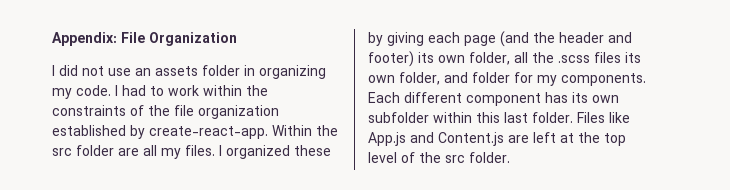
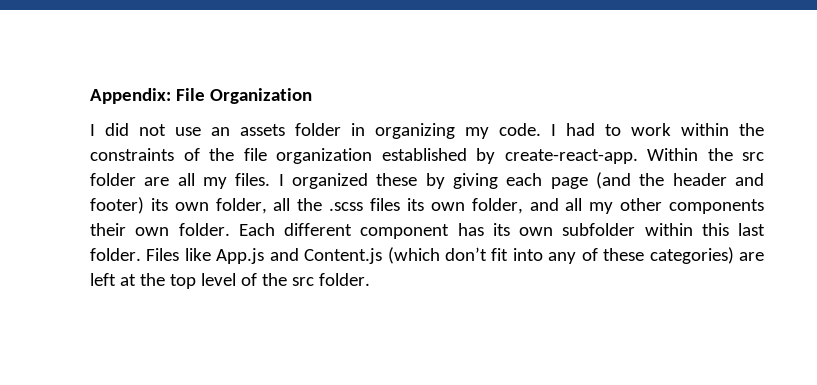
- I organized these by giving each page (and the header and footer) its own folder, all the .scss files its own folder, and folder for my components.
+ I organized these by giving each page (and the header and footer) its own folder, all the .scss files its own folder, and all my other components their own folder.
- Files like App.js and Content.js are left at the top level of the src folder.
+ Files like App.js and Content.js (which don’t fit into any of these categories) are left at the top level of the src folder.

